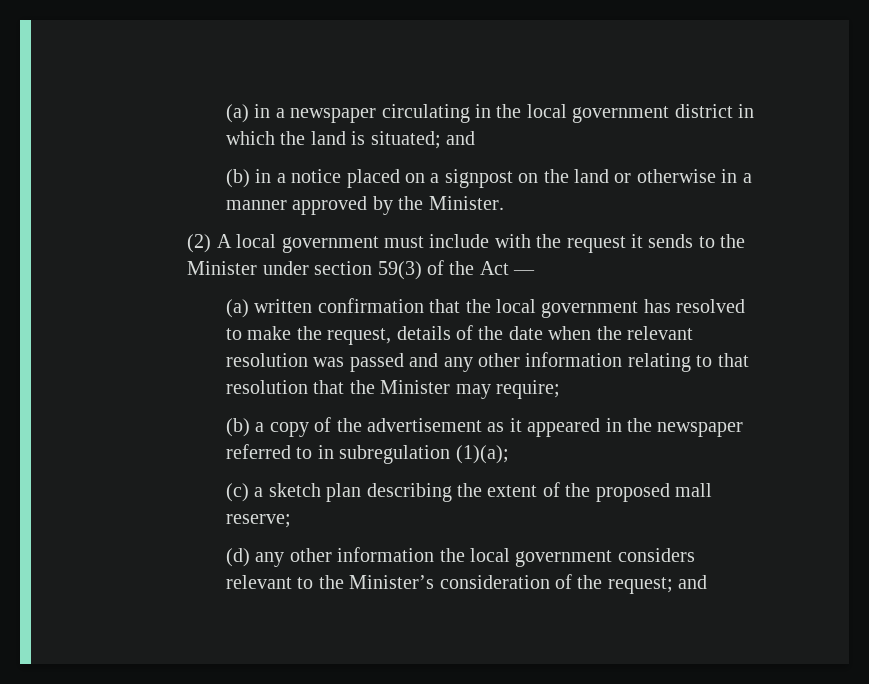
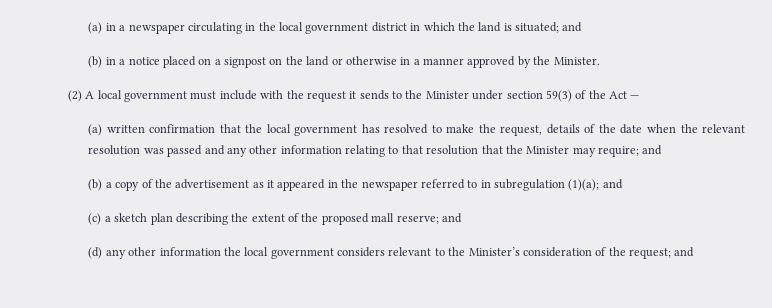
- (a) written confirmation that the local government has resolved to make the request, details of the date when the relevant resolution was passed and any other information relating to that resolution that the Minister may require;
+ (a) written confirmation that the local government has resolved to make the request, details of the date when the relevant resolution was passed and any other information relating to that resolution that the Minister may require; and
- (b) a copy of the advertisement as it appeared in the newspaper referred to in subregulation (1)(a);
+ (b) a copy of the advertisement as it appeared in the newspaper referred to in subregulation (1)(a); and
- (c) a sketch plan describing the extent of the proposed mall reserve;
+ (c) a sketch plan describing the extent of the proposed mall reserve; and

